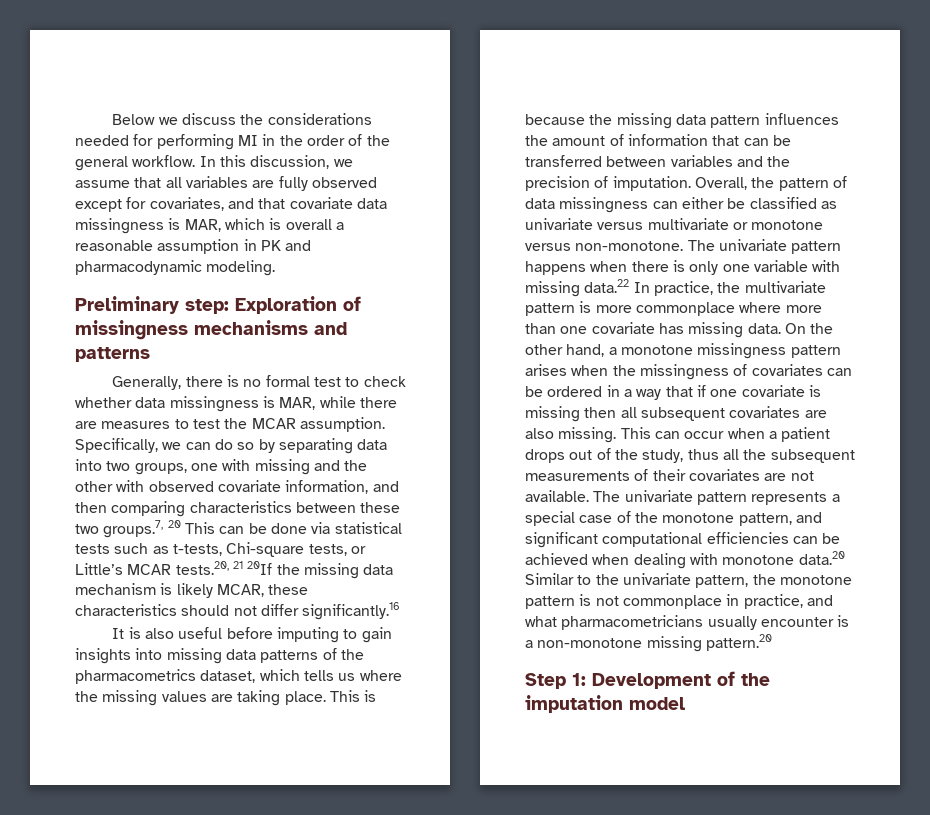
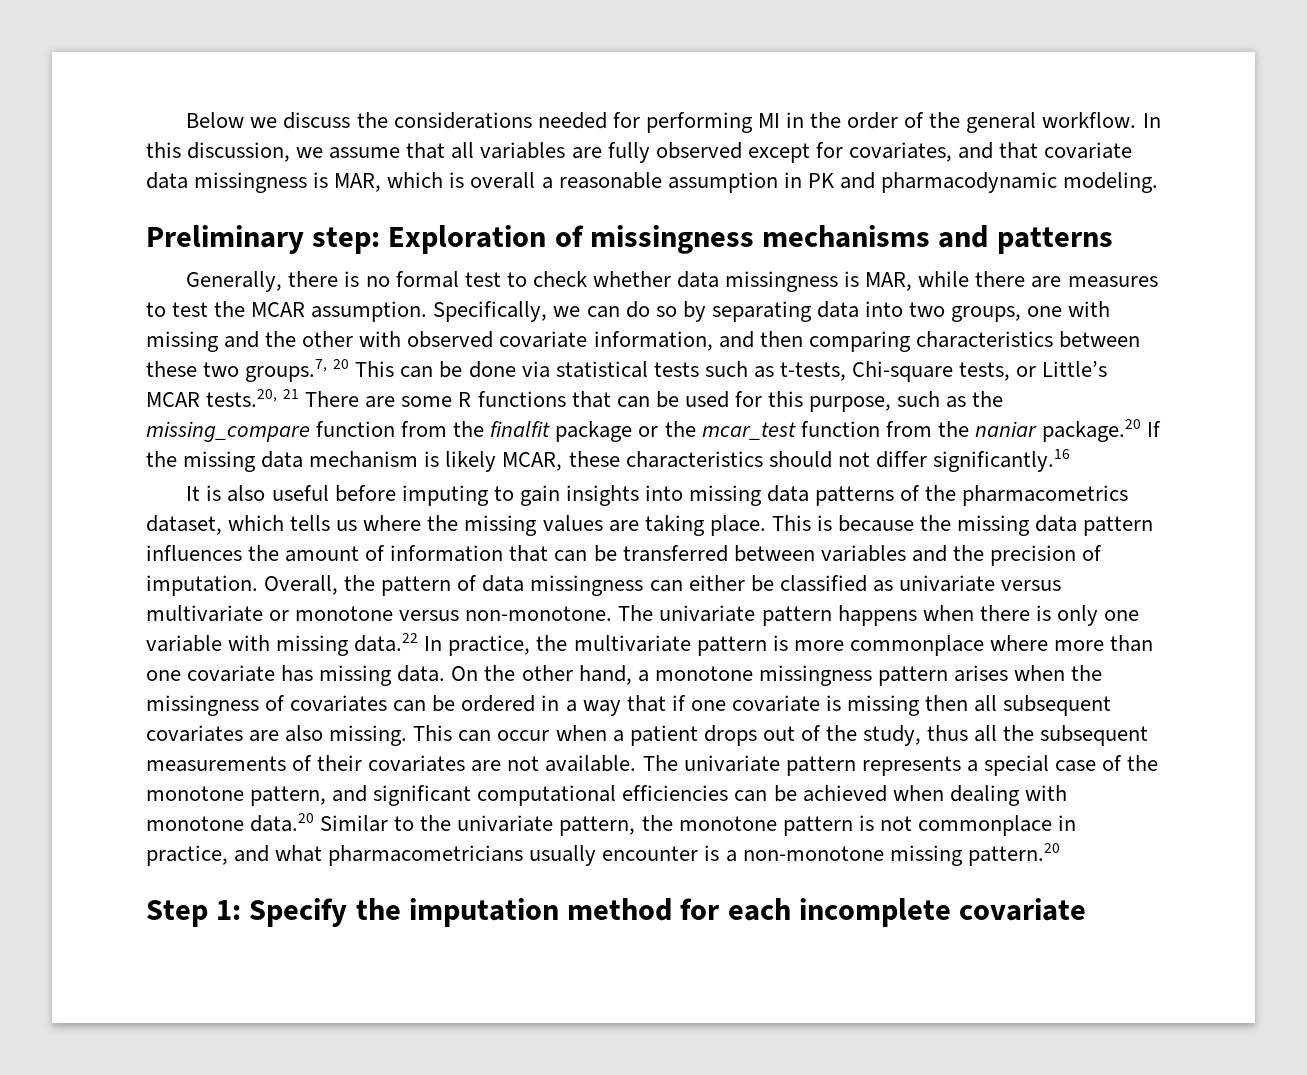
- Specifically, we can do so by separating data into two groups, one with missing and the other with observed covariate information, and then comparing characteristics between these two groups.7, 20 This can be done via statistical tests such as t-tests, Chi-square tests, or Little’s MCAR tests.20, 21 20If the missing data mechanism is likely MCAR, these characteristics should not differ significantly.16
+ Specifically, we can do so by separating data into two groups, one with missing and the other with observed covariate information, and then comparing characteristics between these two groups.7, 20 This can be done via statistical tests such as t-tests, Chi-square tests, or Little’s MCAR tests.20, 21 There are some R functions that can be used for this purpose, such as the missing_compare function from the finalfit package or the mcar_test function from the naniar package.20 If the missing data mechanism is likely MCAR, these characteristics should not differ significantly.16
- Step 1: Development of the imputation model
+ Step 1: Specify the imputation method for each incomplete covariate

